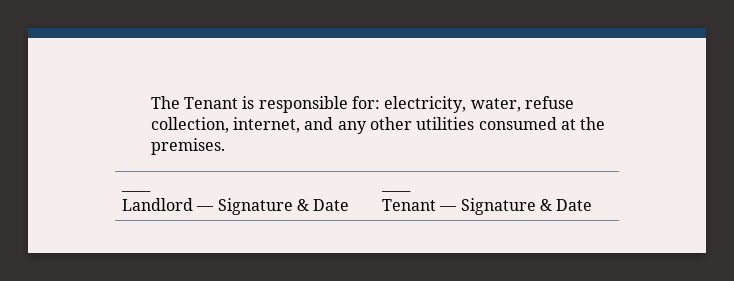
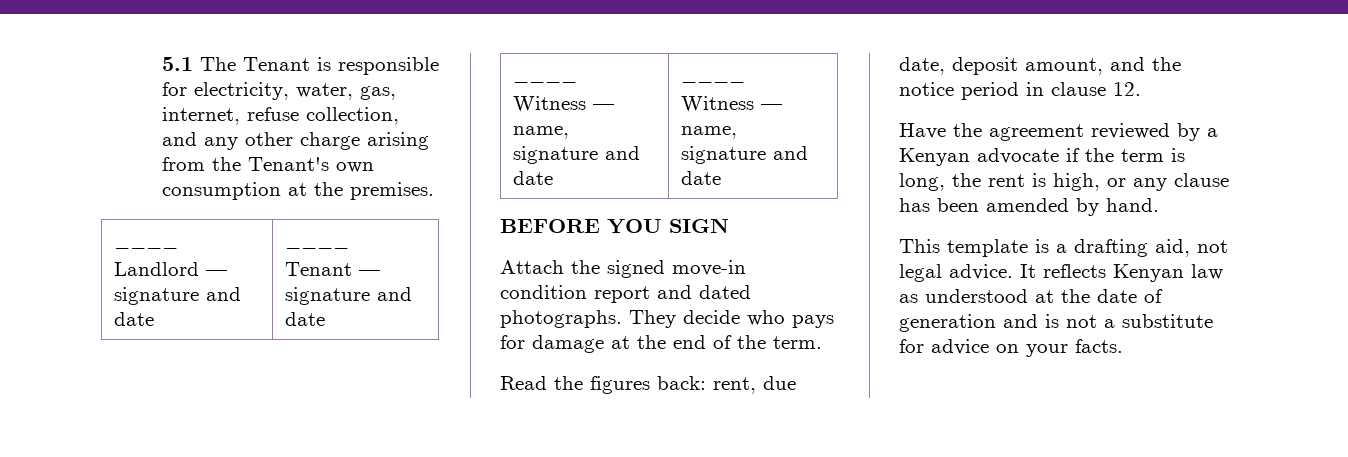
- The Tenant is responsible for: electricity, water, refuse collection, internet, and any other utilities consumed at the premises.
+ 5.1 The Tenant is responsible for electricity, water, gas, internet, refuse collection, and any other charge arising from the Tenant's own consumption at the premises.
  ____
- Landlord — Signature & Date | ____
- Tenant — Signature & Date
+ Landlord — signature and date | ____
+ Tenant — signature and date
+ ____
+ Witness — name, signature and date | ____
+ Witness — name, signature and date
+ BEFORE YOU SIGN
+ Attach the signed move-in condition report and dated photographs. They decide who pays for damage at the end of the term.
+ Read the figures back: rent, due date, deposit amount, and the notice period in clause 12.
+ Have the agreement reviewed by a Kenyan advocate if the term is long, the rent is high, or any clause has been amended by hand.
+ This template is a drafting aid, not legal advice. It reflects Kenyan law as understood at the date of generation and is not a substitute for advice on your facts.

